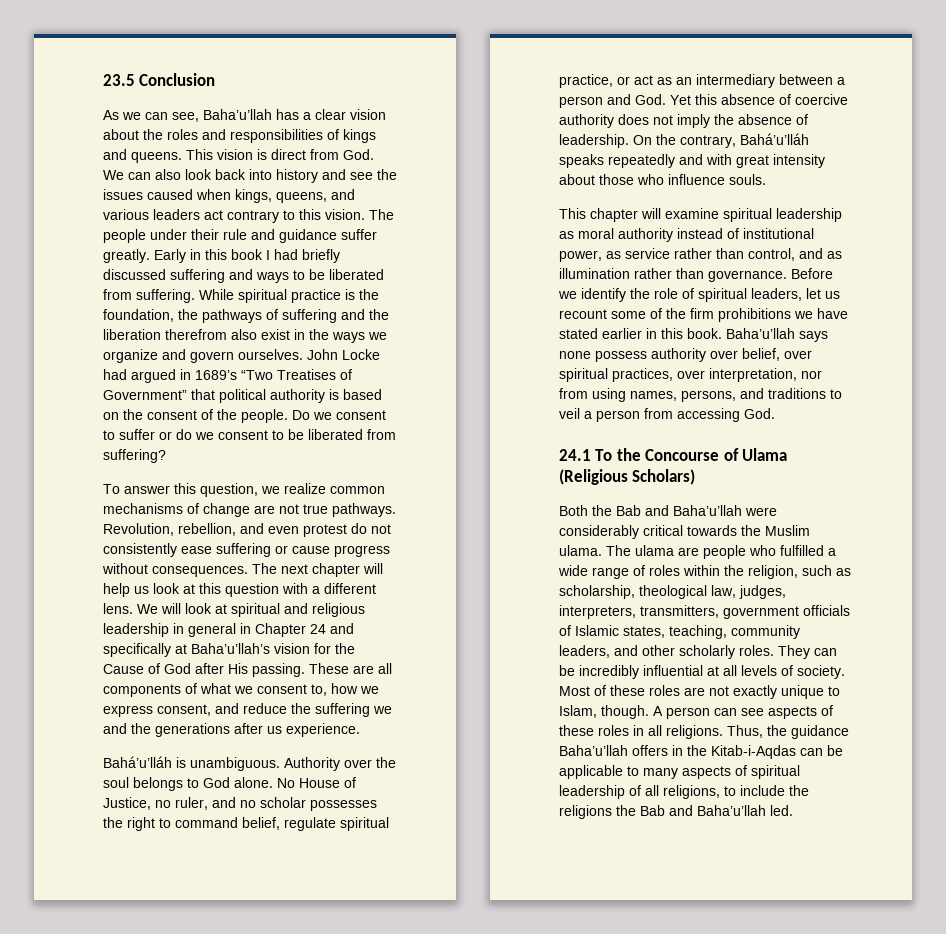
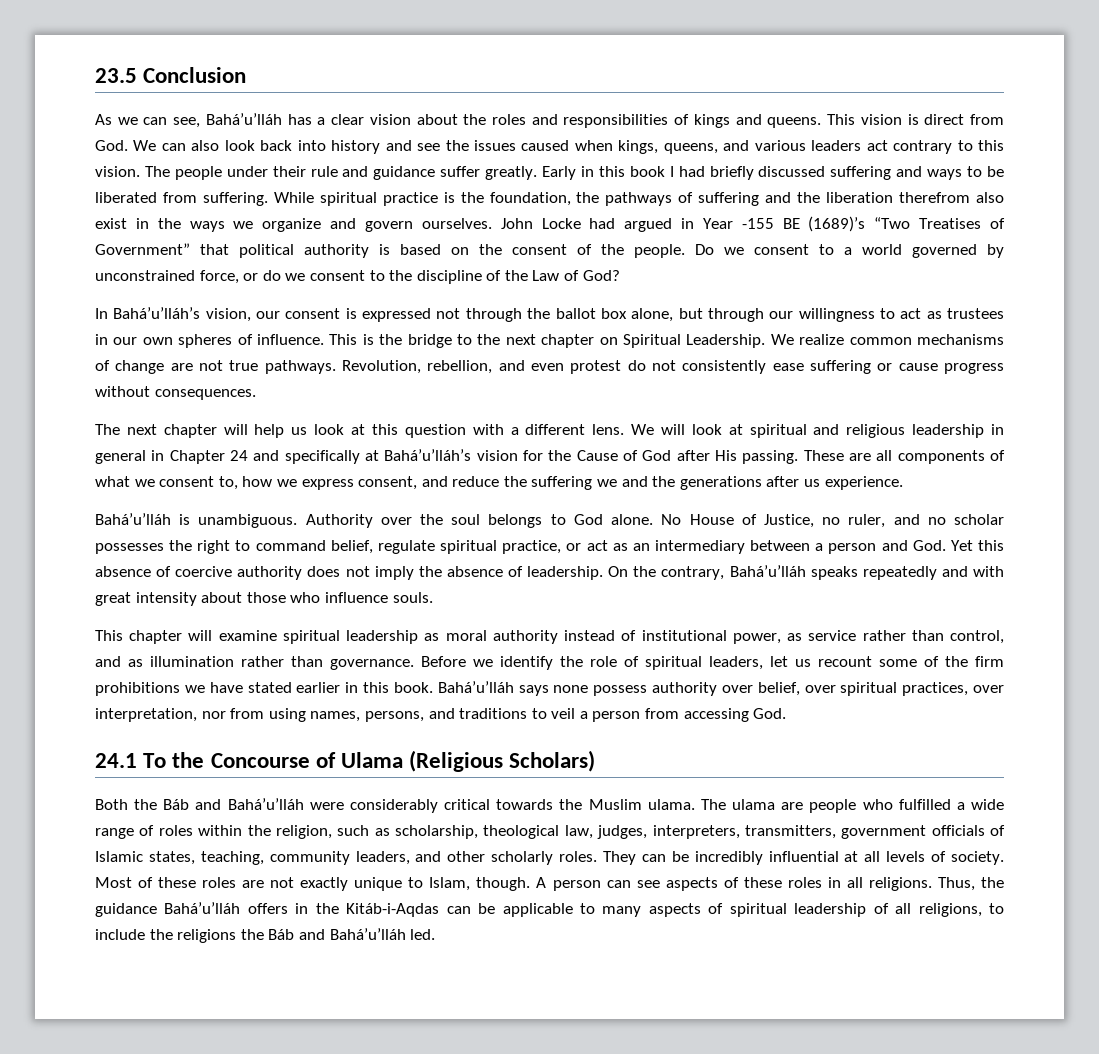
- As we can see, Baha’u’llah has a clear vision about the roles and responsibilities of kings and queens.
+ As we can see, Bahá’u’lláh has a clear vision about the roles and responsibilities of kings and queens.
- John Locke had argued in 1689’s “Two Treatises of Government” that political authority is based on the consent of the people.
+ John Locke had argued in Year -155 BE (1689)’s “Two Treatises of Government” that political authority is based on the consent of the people.
- Do we consent to suffer or do we consent to be liberated from suffering?
- To answer this question, we realize common mechanisms of change are not true pathways.
+ Do we consent to a world governed by unconstrained force, or do we consent to the discipline of the Law of God?
+ In Bahá’u’lláh’s vision, our consent is expressed not through the ballot box alone, but through our willingness to act as trustees in our own spheres of influence. This is the bridge to the next chapter on Spiritual Leadership. We realize common mechanisms of change are not true pathways.
- Revolution, rebellion, and even protest do not consistently ease suffering or cause progress without consequences. The next chapter will help us look at this question with a different lens.
+ Revolution, rebellion, and even protest do not consistently ease suffering or cause progress without consequences.
+ The next chapter will help us look at this question with a different lens.
- We will look at spiritual and religious leadership in general in Chapter 24 and specifically at Baha’u’llah’s vision for the Cause of God after His passing.
+ We will look at spiritual and religious leadership in general in Chapter 24 and specifically at Bahá’u’lláh’s vision for the Cause of God after His passing.
- Baha’u’llah says none possess authority over belief, over spiritual practices, over interpretation, nor from using names, persons, and traditions to veil a person from accessing God.
+ Bahá’u’lláh says none possess authority over belief, over spiritual practices, over interpretation, nor from using names, persons, and traditions to veil a person from accessing God.
- Both the Bab and Baha’u’llah were considerably critical towards the Muslim ulama.
+ Both the Báb and Bahá’u’lláh were considerably critical towards the Muslim ulama.
- Thus, the guidance Baha’u’llah offers in the Kitab-i-Aqdas can be applicable to many aspects of spiritual leadership of all religions, to include the religions the Bab and Baha’u’llah led.
+ Thus, the guidance Bahá’u’lláh offers in the Kitáb-i-Aqdas can be applicable to many aspects of spiritual leadership of all religions, to include the religions the Báb and Bahá’u’lláh led.

